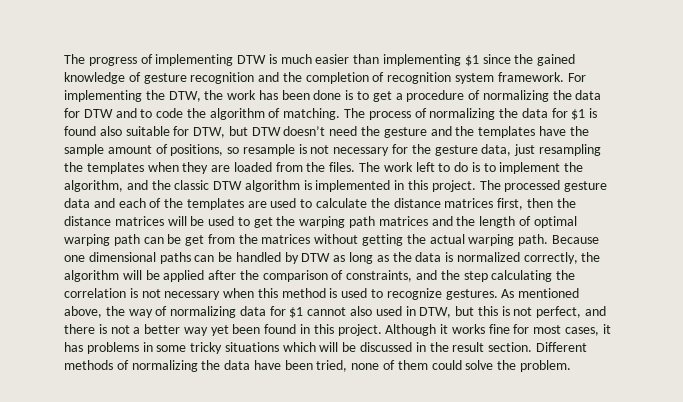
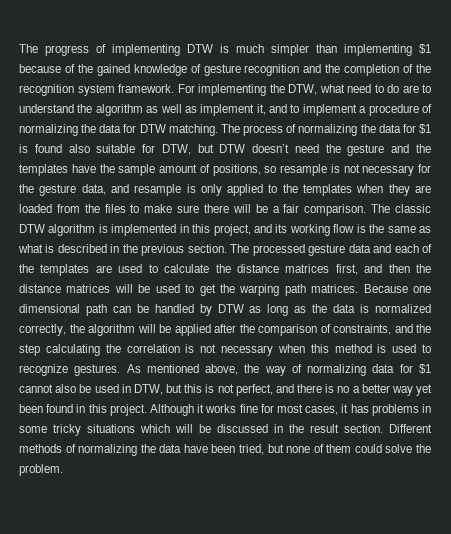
- The progress of implementing DTW is much easier than implementing $1 since the gained knowledge of gesture recognition and the completion of recognition system framework.
+ The progress of implementing DTW is much simpler than implementing $1 because of the gained knowledge of gesture recognition and the completion of the recognition system framework.
- For implementing the DTW, the work has been done is to get a procedure of normalizing the data for DTW and to code the algorithm of matching.
+ For implementing the DTW, what need to do are to understand the algorithm as well as implement it, and to implement a procedure of normalizing the data for DTW matching.
- The process of normalizing the data for $1 is found also suitable for DTW, but DTW doesn’t need the gesture and the templates have the sample amount of positions, so resample is not necessary for the gesture data, just resampling the templates when they are loaded from the files. The work left to do is to implement the algorithm, and the classic DTW algorithm is implemented in this project.
+ The process of normalizing the data for $1 is found also suitable for DTW, but DTW doesn’t need the gesture and the templates have the sample amount of positions, so resample is not necessary for the gesture data, and resample is only applied to the templates when they are loaded from the files to make sure there will be a fair comparison. The classic DTW algorithm is implemented in this project, and its working flow is the same as what is described in the previous section.
- The processed gesture data and each of the templates are used to calculate the distance matrices first, then the distance matrices will be used to get the warping path matrices and the length of optimal warping path can be get from the matrices without getting the actual warping path.
+ The processed gesture data and each of the templates are used to calculate the distance matrices first, and then the distance matrices will be used to get the warping path matrices.
- Because one dimensional paths can be handled by DTW as long as the data is normalized correctly, the algorithm will be applied after the comparison of constraints, and the step calculating the correlation is not necessary when this method is used to recognize gestures.
+ Because one dimensional path can be handled by DTW as long as the data is normalized correctly, the algorithm will be applied after the comparison of constraints, and the step calculating the correlation is not necessary when this method is used to recognize gestures.
- As mentioned above, the way of normalizing data for $1 cannot also used in DTW, but this is not perfect, and there is not a better way yet been found in this project.
+ As mentioned above, the way of normalizing data for $1 cannot also be used in DTW, but this is not perfect, and there is no a better way yet been found in this project.
- Different methods of normalizing the data have been tried, none of them could solve the problem.
+ Different methods of normalizing the data have been tried, but none of them could solve the problem.

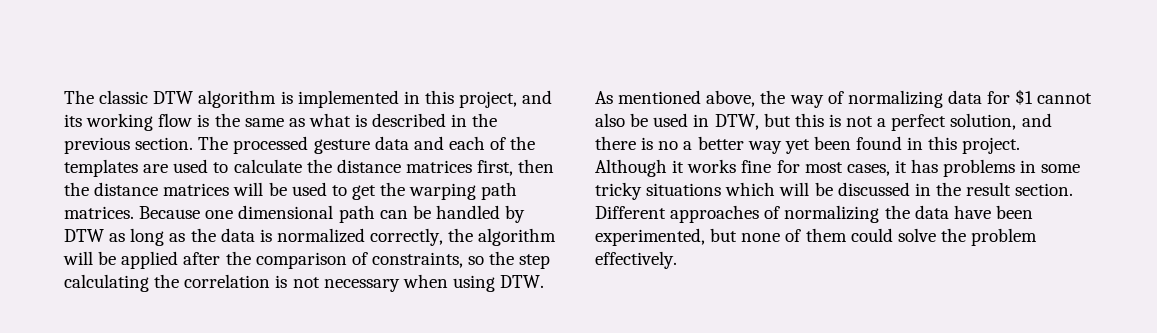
- The progress of implementing DTW is much simpler than implementing $1 because of the gained knowledge of gesture recognition and the completion of the recognition system framework. For implementing the DTW, what need to do are to understand the algorithm as well as implement it, and to implement a procedure of normalizing the data for DTW matching. The process of normalizing the data for $1 is found also suitable for DTW, but DTW doesn’t need the gesture and the templates have the sample amount of positions, so resample is not necessary for the gesture data, and resample is only applied to the templates when they are loaded from the files to make sure there will be a fair comparison. The classic DTW algorithm is implemented in this project, and its working flow is the same as what is described in the previous section.
+ The classic DTW algorithm is implemented in this project, and its working flow is the same as what is described in the previous section.
- The processed gesture data and each of the templates are used to calculate the distance matrices first, and then the distance matrices will be used to get the warping path matrices.
+ The processed gesture data and each of the templates are used to calculate the distance matrices first, then the distance matrices will be used to get the warping path matrices.
- Because one dimensional path can be handled by DTW as long as the data is normalized correctly, the algorithm will be applied after the comparison of constraints, and the step calculating the correlation is not necessary when this method is used to recognize gestures. As mentioned above, the way of normalizing data for $1 cannot also be used in DTW, but this is not perfect, and there is no a better way yet been found in this project.
+ Because one dimensional path can be handled by DTW as long as the data is normalized correctly, the algorithm will be applied after the comparison of constraints, so the step calculating the correlation is not necessary when using DTW. As mentioned above, the way of normalizing data for $1 cannot also be used in DTW, but this is not a perfect solution, and there is no a better way yet been found in this project.
- Different methods of normalizing the data have been tried, but none of them could solve the problem.
+ Different approaches of normalizing the data have been experimented, but none of them could solve the problem effectively.

